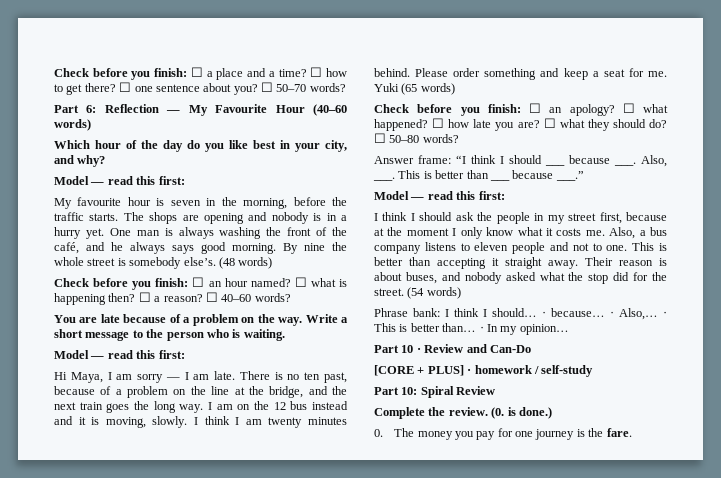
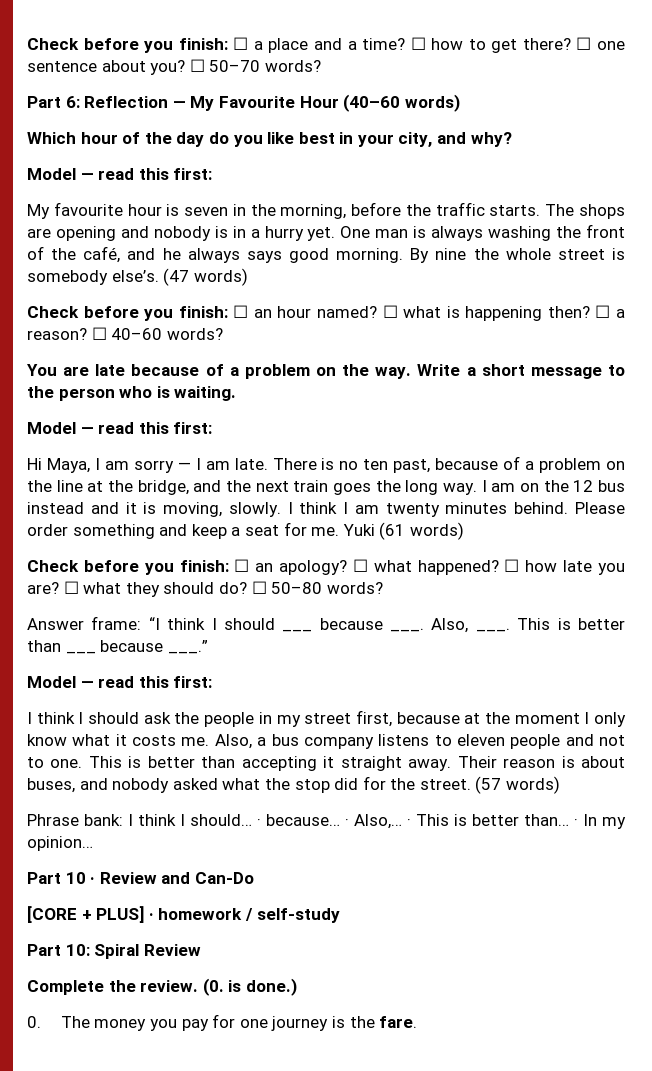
- (48 words)
+ (47 words)
- Yuki (65 words)
+ Yuki (61 words)
- (54 words)
+ (57 words)

